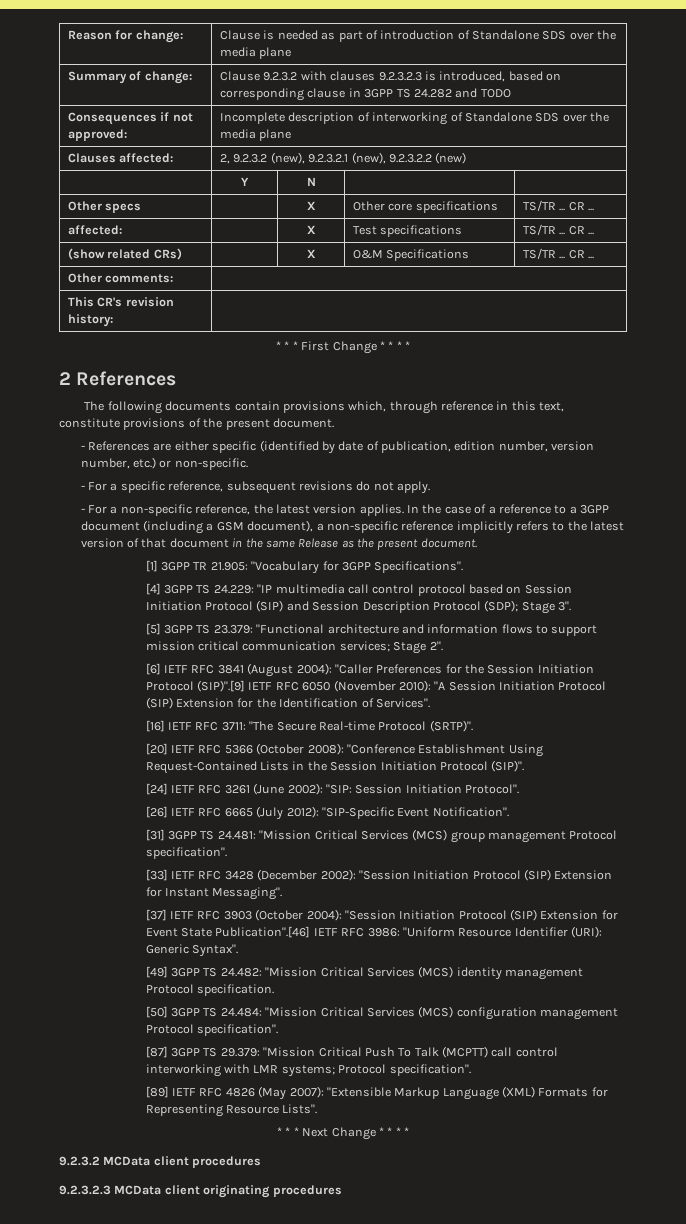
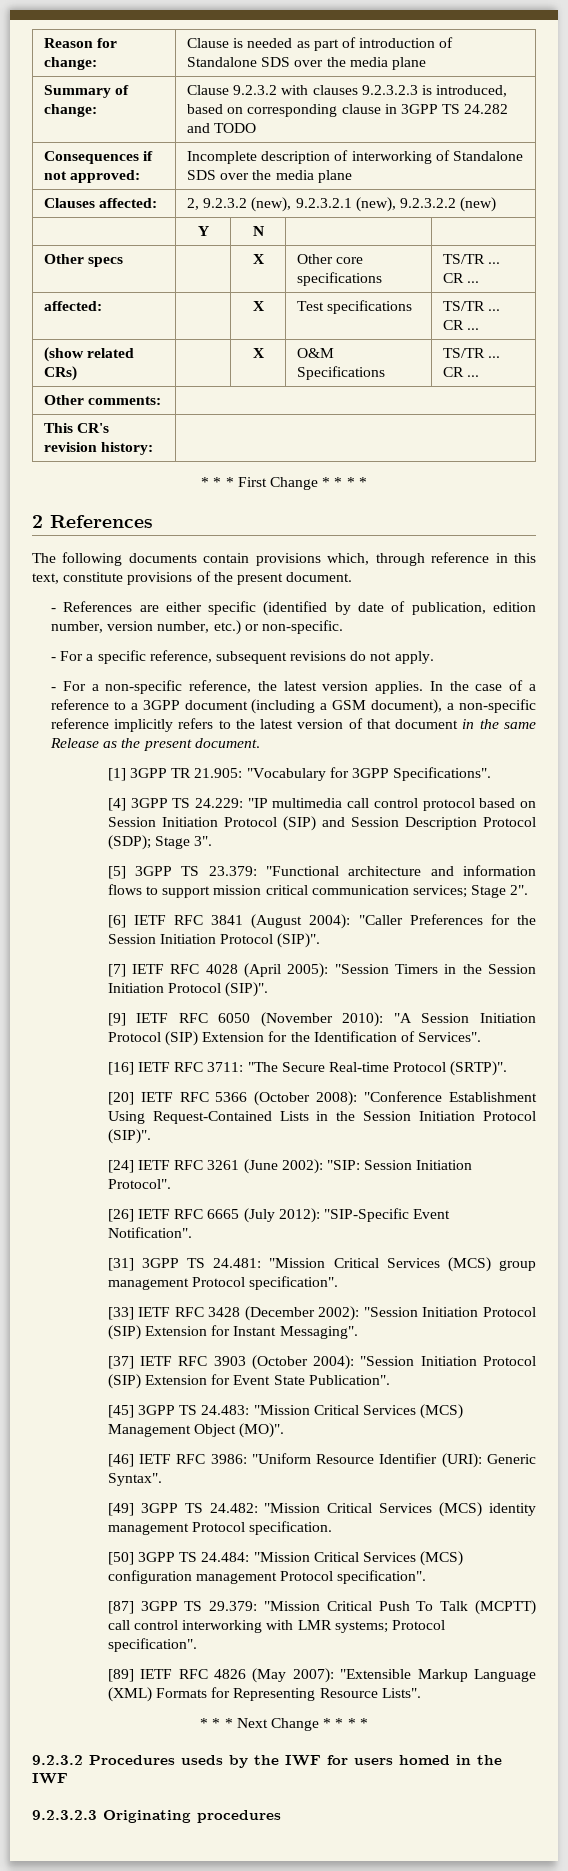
- [6] IETF RFC 3841 (August 2004): "Caller Preferences for the Session Initiation Protocol (SIP)".[9] IETF RFC 6050 (November 2010): "A Session Initiation Protocol (SIP) Extension for the Identification of Services".
+ [6] IETF RFC 3841 (August 2004): "Caller Preferences for the Session Initiation Protocol (SIP)".
+ [7] IETF RFC 4028 (April 2005): "Session Timers in the Session Initiation Protocol (SIP)".
+ [9] IETF RFC 6050 (November 2010): "A Session Initiation Protocol (SIP) Extension for the Identification of Services".
- [37] IETF RFC 3903 (October 2004): "Session Initiation Protocol (SIP) Extension for Event State Publication".[46] IETF RFC 3986: "Uniform Resource Identifier (URI): Generic Syntax".
+ [37] IETF RFC 3903 (October 2004): "Session Initiation Protocol (SIP) Extension for Event State Publication".
+ [45] 3GPP TS 24.483: "Mission Critical Services (MCS) Management Object (MO)".
+ [46] IETF RFC 3986: "Uniform Resource Identifier (URI): Generic Syntax".
- 9.2.3.2 MCData client procedures
- 9.2.3.2.3 MCData client originating procedures
+ 9.2.3.2 Procedures useds by the IWF for users homed in the IWF
+ 9.2.3.2.3 Originating procedures

